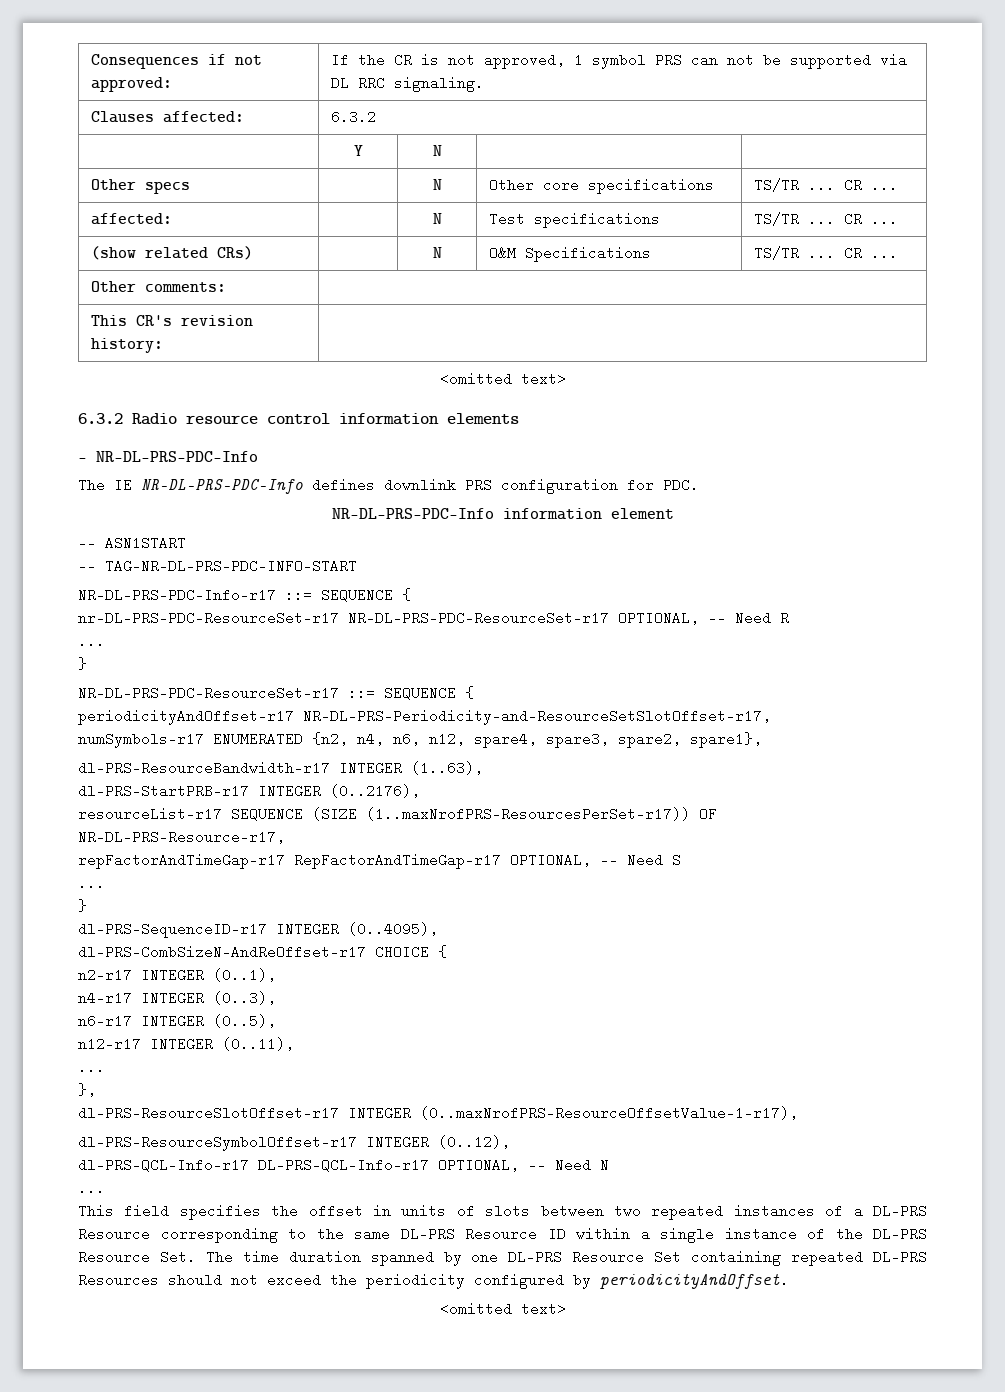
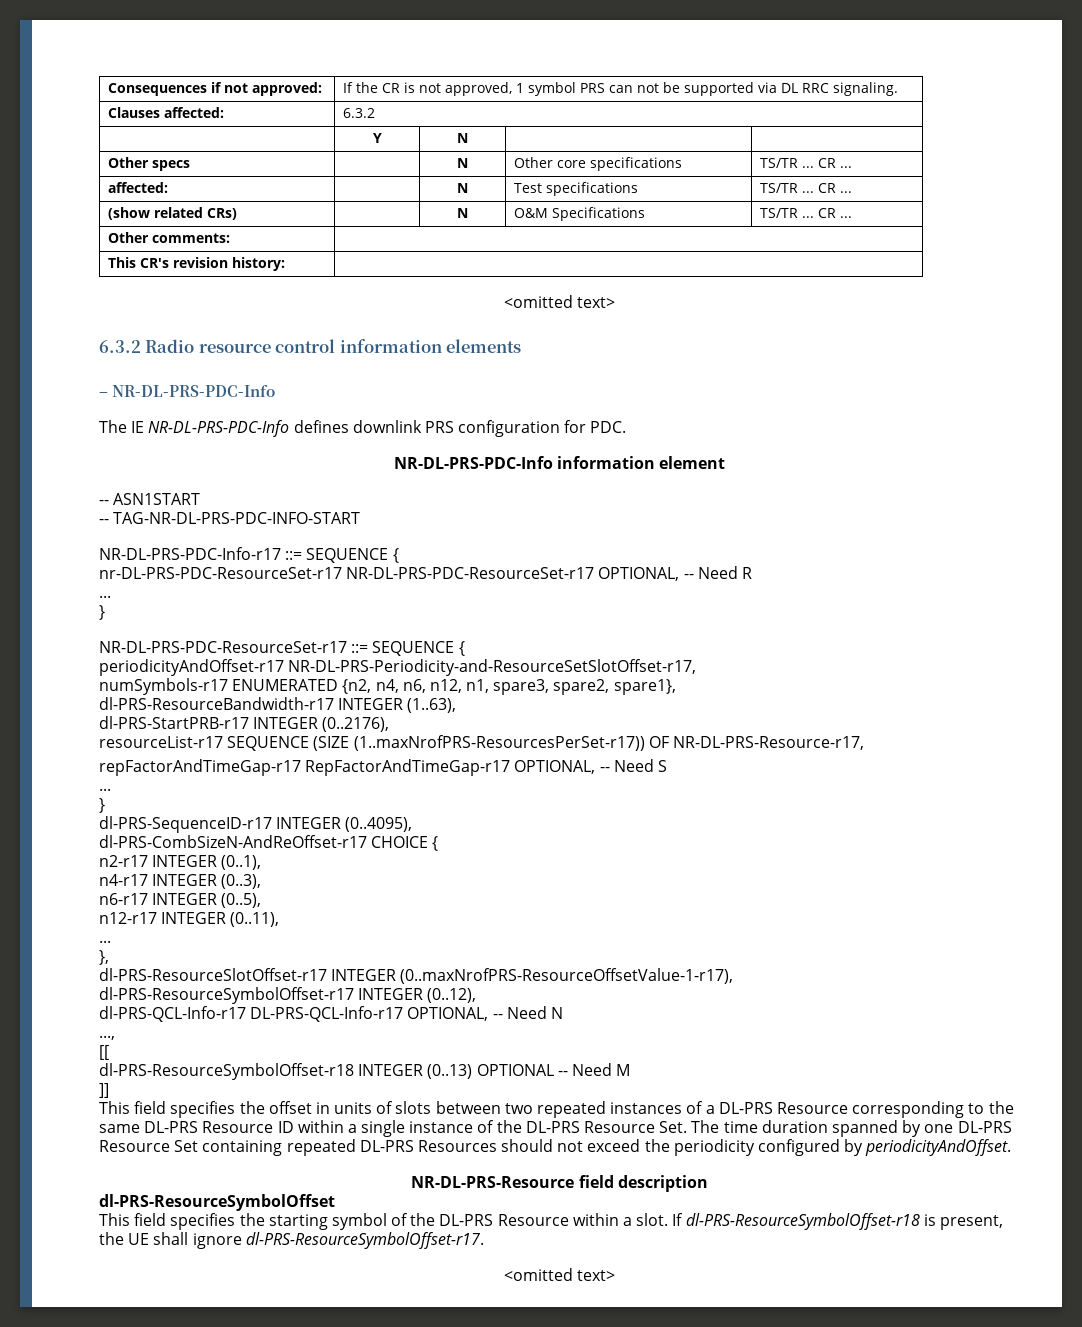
- numSymbols-r17 ENUMERATED {n2, n4, n6, n12, spare4, spare3, spare2, spare1},
+ numSymbols-r17 ENUMERATED {n2, n4, n6, n12, n1, spare3, spare2, spare1},
  dl-PRS-QCL-Info-r17 DL-PRS-QCL-Info-r17 OPTIONAL, -- Need N
- ...
+ ...,
+ [[
+ dl-PRS-ResourceSymbolOffset-r18 INTEGER (0..13) OPTIONAL -- Need M
+ ]]
+ NR-DL-PRS-Resource field description
+ dl-PRS-ResourceSymbolOffset
+ This field specifies the starting symbol of the DL-PRS Resource within a slot. If dl-PRS-ResourceSymbolOffset-r18 is present, the UE shall ignore dl-PRS-ResourceSymbolOffset-r17.

